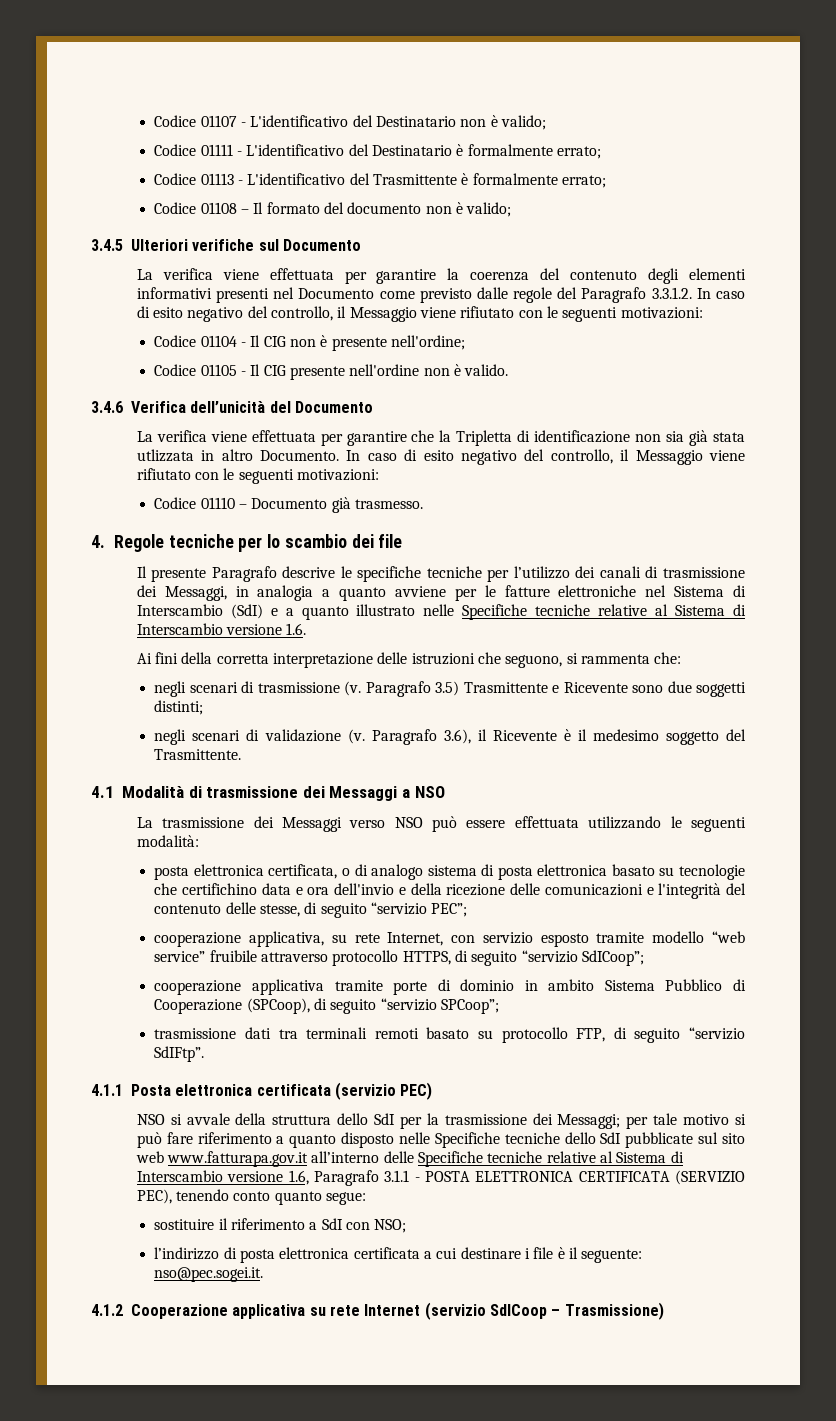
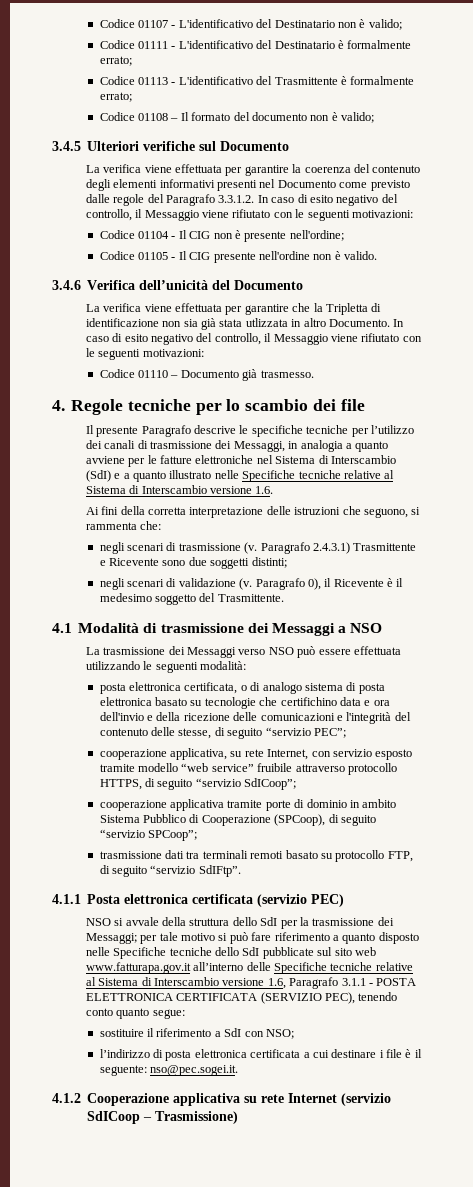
- Paragrafo 3.5) Trasmittente e Ricevente sono due soggetti distinti;
+ Paragrafo 2.4.3.1) Trasmittente e Ricevente sono due soggetti distinti;
- Paragrafo 3.6), il Ricevente è il medesimo soggetto del Trasmittente.
+ Paragrafo 0), il Ricevente è il medesimo soggetto del Trasmittente.

